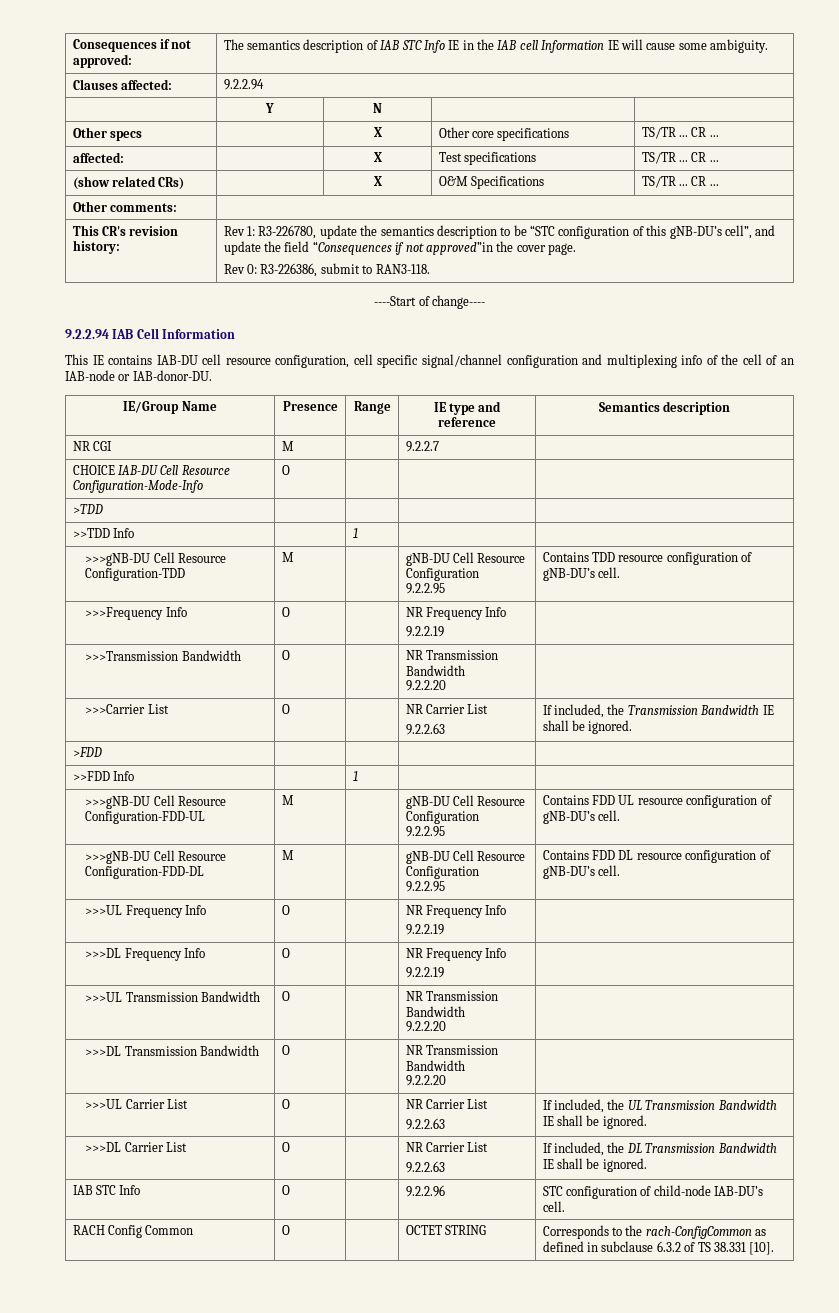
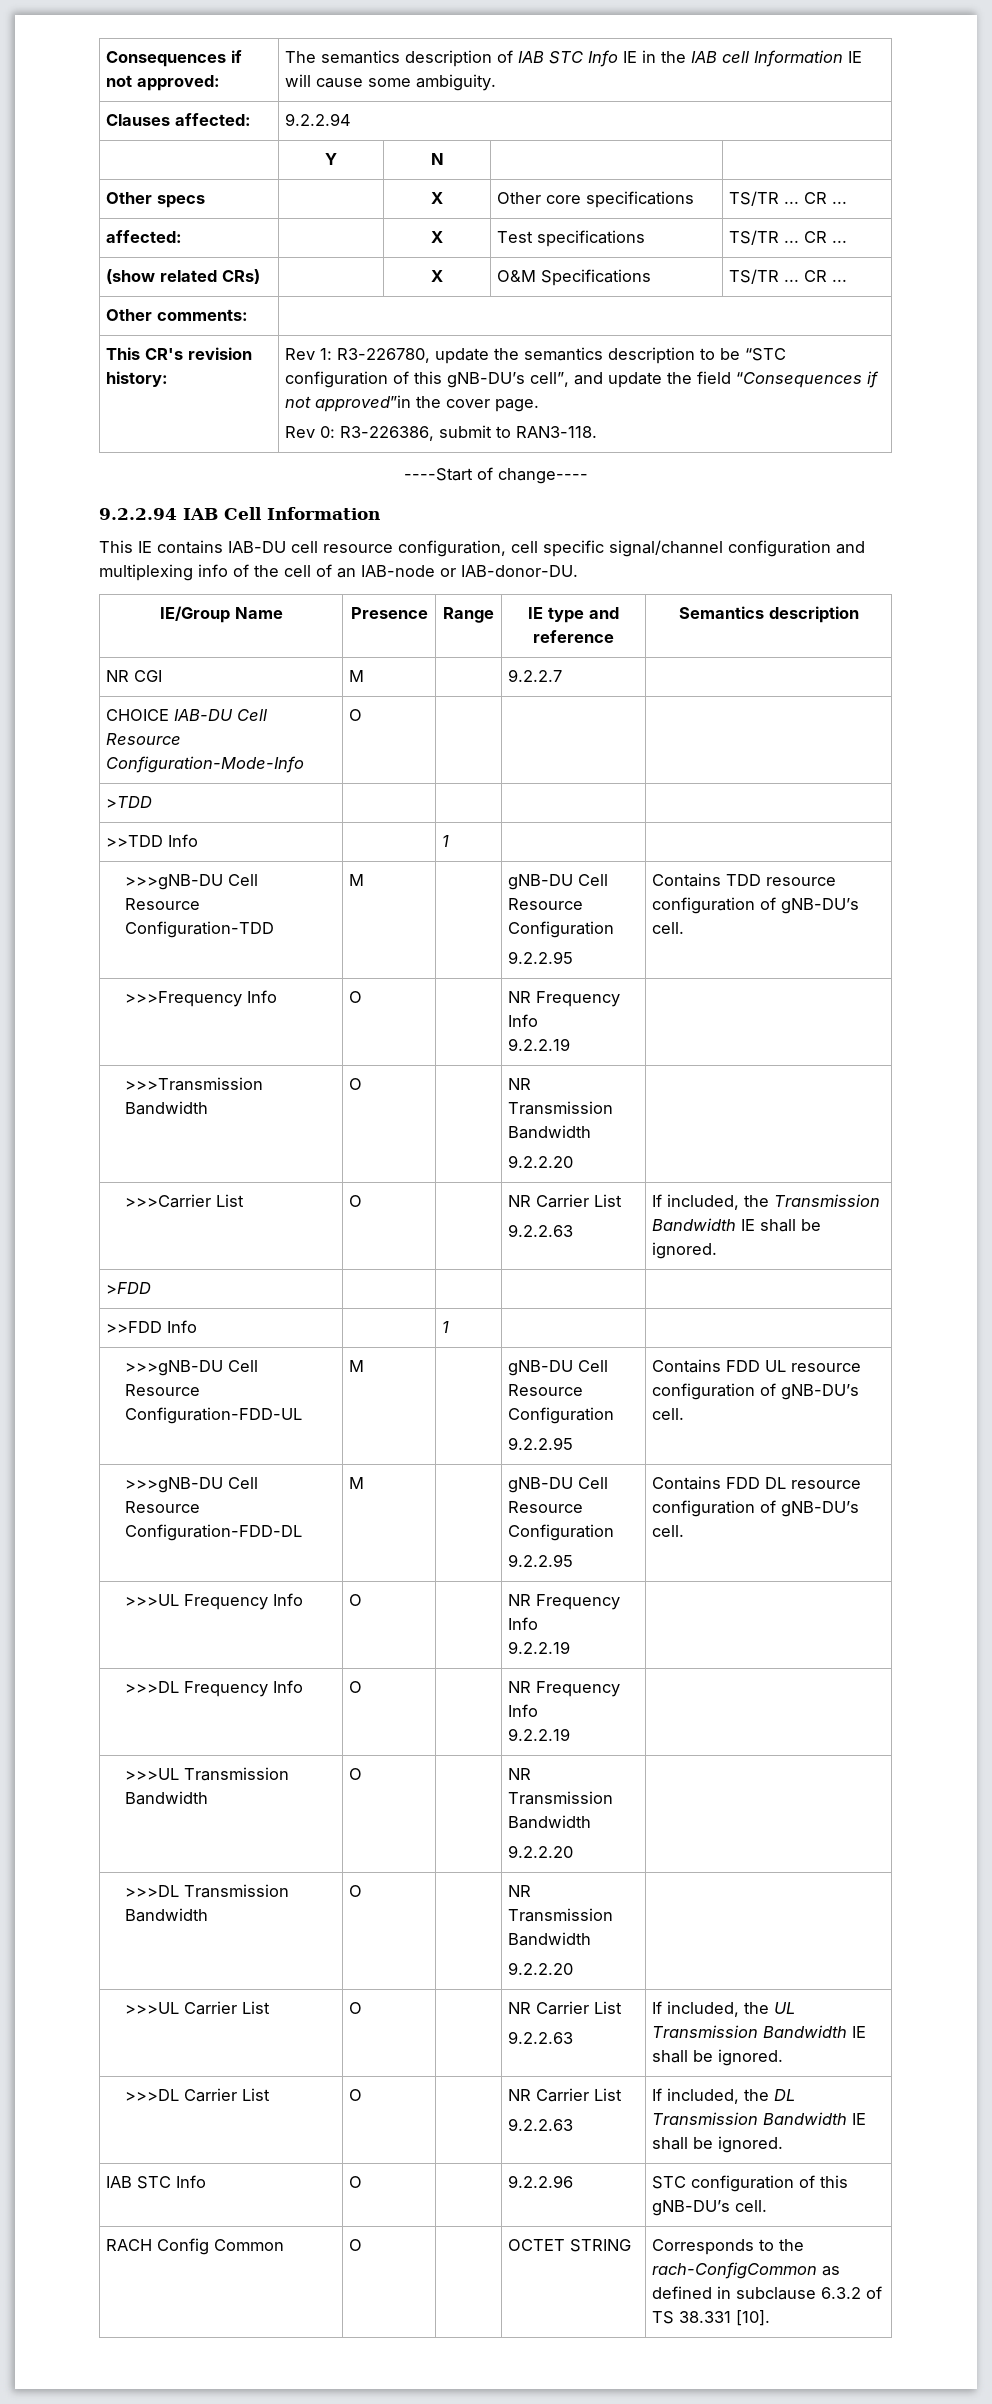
- IAB STC Info | O | | 9.2.2.96 | STC configuration of child-node IAB-DU’s cell.
+ IAB STC Info | O | | 9.2.2.96 | STC configuration of this gNB-DU’s cell.

